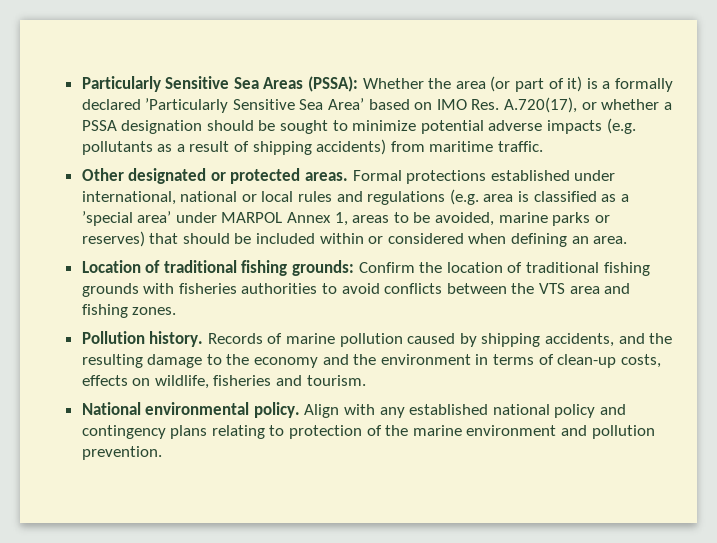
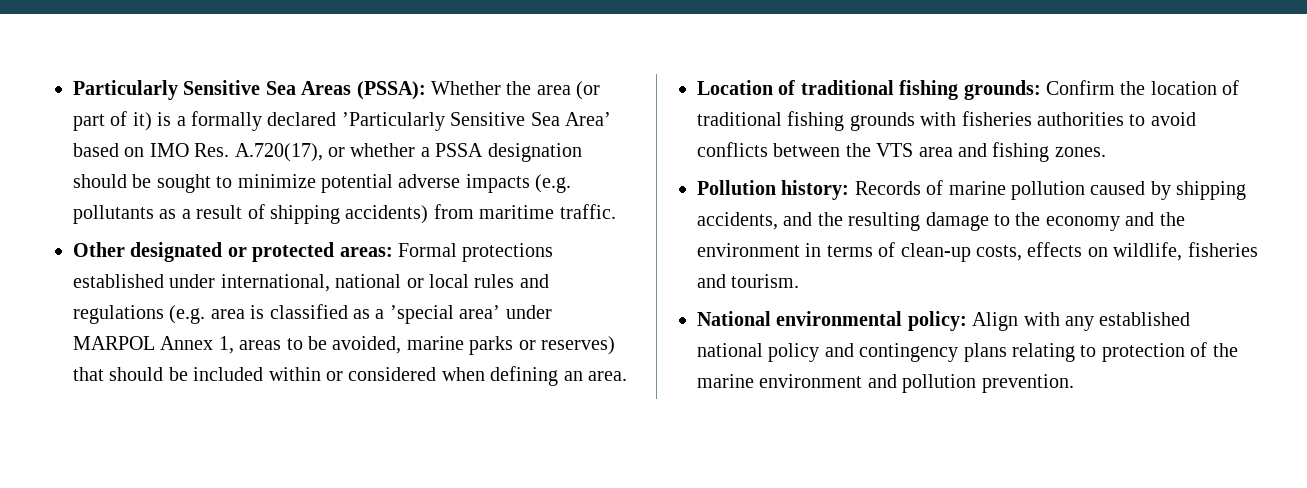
- Other designated or protected areas. Formal protections established under international, national or local rules and regulations (e.g. area is classified as a ’special area’ under MARPOL Annex 1, areas to be avoided, marine parks or reserves) that should be included within or considered when defining an area.
+ Other designated or protected areas: Formal protections established under international, national or local rules and regulations (e.g. area is classified as a ’special area’ under MARPOL Annex 1, areas to be avoided, marine parks or reserves) that should be included within or considered when defining an area.
- Pollution history. Records of marine pollution caused by shipping accidents, and the resulting damage to the economy and the environment in terms of clean-up costs, effects on wildlife, fisheries and tourism.
+ Pollution history: Records of marine pollution caused by shipping accidents, and the resulting damage to the economy and the environment in terms of clean-up costs, effects on wildlife, fisheries and tourism.
- National environmental policy. Align with any established national policy and contingency plans relating to protection of the marine environment and pollution prevention.
+ National environmental policy: Align with any established national policy and contingency plans relating to protection of the marine environment and pollution prevention.

